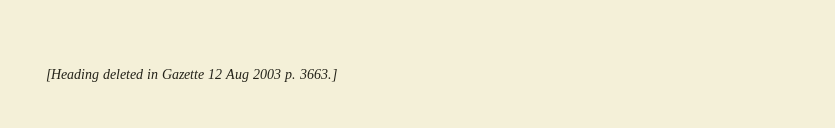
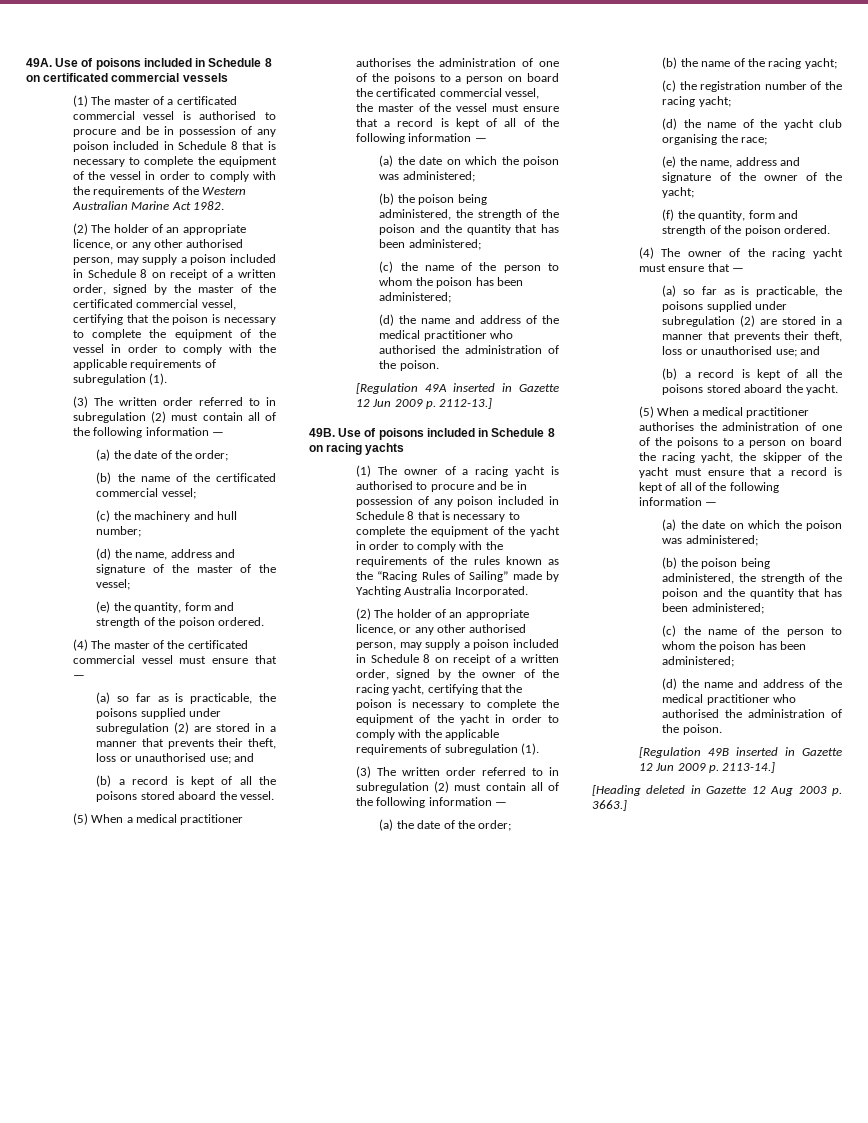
+ 49A. Use of poisons included in Schedule 8 on certificated commercial vessels
+ (1) The master of a certificated commercial vessel is authorised to procure and be in possession of any poison included in Schedule 8 that is necessary to complete the equipment of the vessel in order to comply with the requirements of the Western Australian Marine Act 1982.
+ (2) The holder of an appropriate licence, or any other authorised person, may supply a poison included in Schedule 8 on receipt of a written order, signed by the master of the certificated commercial vessel, certifying that the poison is necessary to complete the equipment of the vessel in order to comply with the applicable requirements of subregulation (1).
+ (3) The written order referred to in subregulation (2) must contain all of the following information —
+ (a) the date of the order;
+ (b) the name of the certificated commercial vessel;
+ (c) the machinery and hull number;
+ (d) the name, address and signature of the master of the vessel;
+ (e) the quantity, form and strength of the poison ordered.
+ (4) The master of the certificated commercial vessel must ensure that —
+ (a) so far as is practicable, the poisons supplied under subregulation (2) are stored in a manner that prevents their theft, loss or unauthorised use; and
+ (b) a record is kept of all the poisons stored aboard the vessel.
+ (5) When a medical practitioner authorises the administration of one of the poisons to a person on board the certificated commercial vessel, the master of the vessel must ensure that a record is kept of all of the following information —
+ (a) the date on which the poison was administered;
+ (b) the poison being administered, the strength of the poison and the quantity that has been administered;
+ (c) the name of the person to whom the poison has been administered;
+ (d) the name and address of the medical practitioner who authorised the administration of the poison.
+ [Regulation 49A inserted in Gazette 12 Jun 2009 p. 2112-13.]
+ 49B. Use of poisons included in Schedule 8 on racing yachts
+ (1) The owner of a racing yacht is authorised to procure and be in possession of any poison included in Schedule 8 that is necessary to complete the equipment of the yacht in order to comply with the requirements of the rules known as the “Racing Rules of Sailing” made by Yachting Australia Incorporated.
+ (2) The holder of an appropriate licence, or any other authorised person, may supply a poison included in Schedule 8 on receipt of a written order, signed by the owner of the racing yacht, certifying that the poison is necessary to complete the equipment of the yacht in order to comply with the applicable requirements of subregulation (1).
+ (3) The written order referred to in subregulation (2) must contain all of the following information —
+ (a) the date of the order;
+ (b) the name of the racing yacht;
+ (c) the registration number of the racing yacht;
+ (d) the name of the yacht club organising the race;
+ (e) the name, address and signature of the owner of the yacht;
+ (f) the quantity, form and strength of the poison ordered.
+ (4) The owner of the racing yacht must ensure that —
+ (a) so far as is practicable, the poisons supplied under subregulation (2) are stored in a manner that prevents their theft, loss or unauthorised use; and
+ (b) a record is kept of all the poisons stored aboard the yacht.
+ (5) When a medical practitioner authorises the administration of one of the poisons to a person on board the racing yacht, the skipper of the yacht must ensure that a record is kept of all of the following information —
+ (a) the date on which the poison was administered;
+ (b) the poison being administered, the strength of the poison and the quantity that has been administered;
+ (c) the name of the person to whom the poison has been administered;
+ (d) the name and address of the medical practitioner who authorised the administration of the poison.
+ [Regulation 49B inserted in Gazette 12 Jun 2009 p. 2113-14.]

